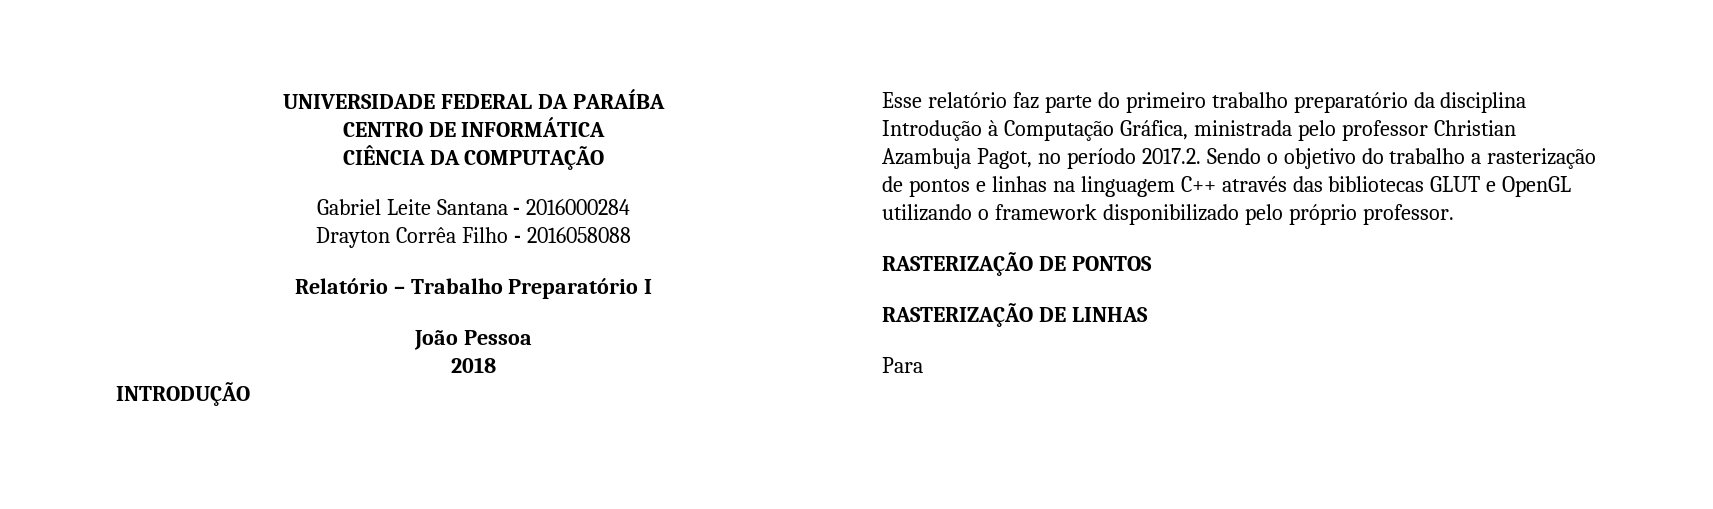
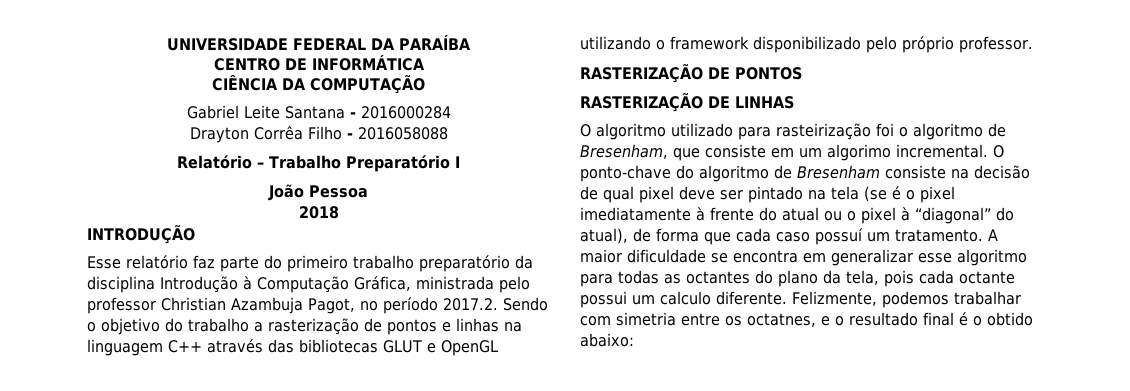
- Para
+ O algoritmo utilizado para rasteirização foi o algoritmo de Bresenham, que consiste em um algorimo incremental. O ponto-chave do algoritmo de Bresenham consiste na decisão de qual pixel deve ser pintado na tela (se é o pixel imediatamente à frente do atual ou o pixel à “diagonal” do atual), de forma que cada caso possuí um tratamento. A maior dificuldade se encontra em generalizar esse algoritmo para todas as octantes do plano da tela, pois cada octante possui um calculo diferente. Felizmente, podemos trabalhar com simetria entre os octatnes, e o resultado final é o obtido abaixo:

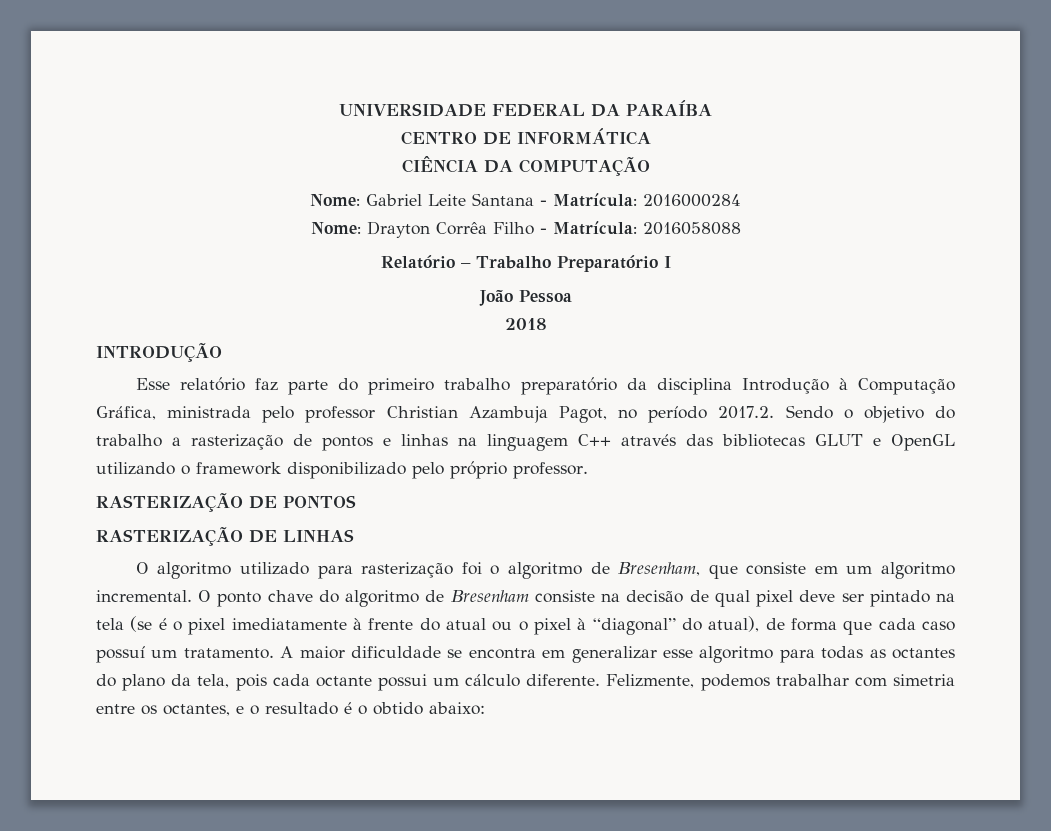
- Gabriel Leite Santana - 2016000284
+ Nome: Gabriel Leite Santana - Matrícula: 2016000284
- Drayton Corrêa Filho - 2016058088
+ Nome: Drayton Corrêa Filho - Matrícula: 2016058088
- O algoritmo utilizado para rasteirização foi o algoritmo de Bresenham, que consiste em um algorimo incremental.
+ O algoritmo utilizado para rasterização foi o algoritmo de Bresenham, que consiste em um algoritmo incremental.
- O ponto-chave do algoritmo de Bresenham consiste na decisão de qual pixel deve ser pintado na tela (se é o pixel imediatamente à frente do atual ou o pixel à “diagonal” do atual), de forma que cada caso possuí um tratamento.
+ O ponto chave do algoritmo de Bresenham consiste na decisão de qual pixel deve ser pintado na tela (se é o pixel imediatamente à frente do atual ou o pixel à “diagonal” do atual), de forma que cada caso possuí um tratamento.
- A maior dificuldade se encontra em generalizar esse algoritmo para todas as octantes do plano da tela, pois cada octante possui um calculo diferente.
+ A maior dificuldade se encontra em generalizar esse algoritmo para todas as octantes do plano da tela, pois cada octante possui um cálculo diferente.
- Felizmente, podemos trabalhar com simetria entre os octatnes, e o resultado final é o obtido abaixo:
+ Felizmente, podemos trabalhar com simetria entre os octantes, e o resultado é o obtido abaixo:

